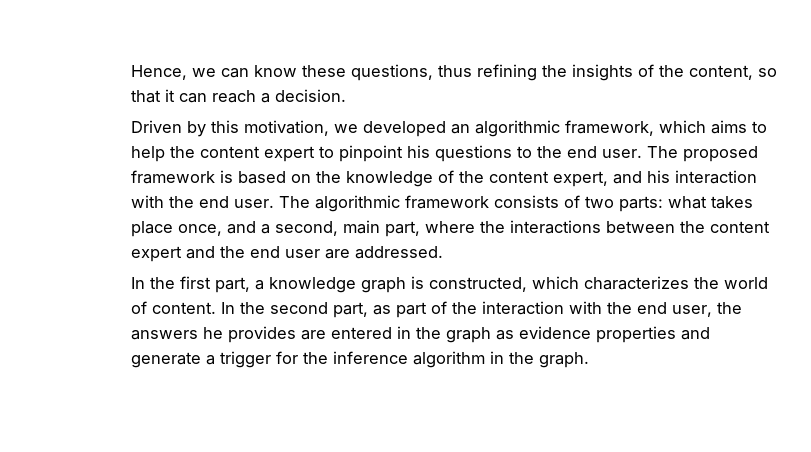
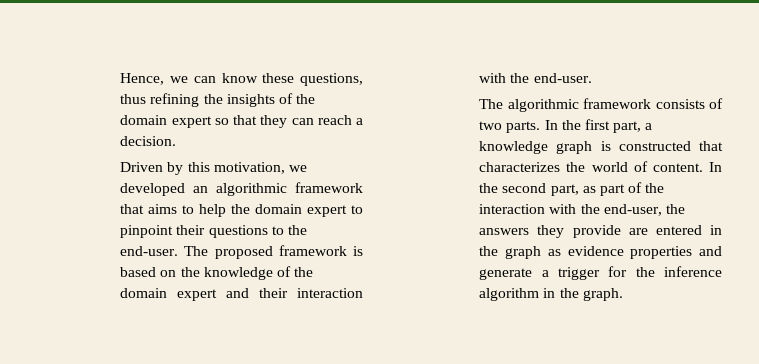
- Hence, we can know these questions, thus refining the insights of the content, so that it can reach a decision.
+ Hence, we can know these questions, thus refining the insights of the domain expert so that they can reach a decision.
- Driven by this motivation, we developed an algorithmic framework, which aims to help the content expert to pinpoint his questions to the end user.
+ Driven by this motivation, we developed an algorithmic framework that aims to help the domain expert to pinpoint their questions to the end-user.
- The proposed framework is based on the knowledge of the content expert, and his interaction with the end user. The algorithmic framework consists of two parts: what takes place once, and a second, main part, where the interactions between the content expert and the end user are addressed.
- In the first part, a knowledge graph is constructed, which characterizes the world of content.
+ The proposed framework is based on the knowledge of the domain expert and their interaction with the end-user.
+ The algorithmic framework consists of two parts. In the first part, a knowledge graph is constructed that characterizes the world of content.
- In the second part, as part of the interaction with the end user, the answers he provides are entered in the graph as evidence properties and generate a trigger for the inference algorithm in the graph.
+ In the second part, as part of the interaction with the end-user, the answers they provide are entered in the graph as evidence properties and generate a trigger for the inference algorithm in the graph.

